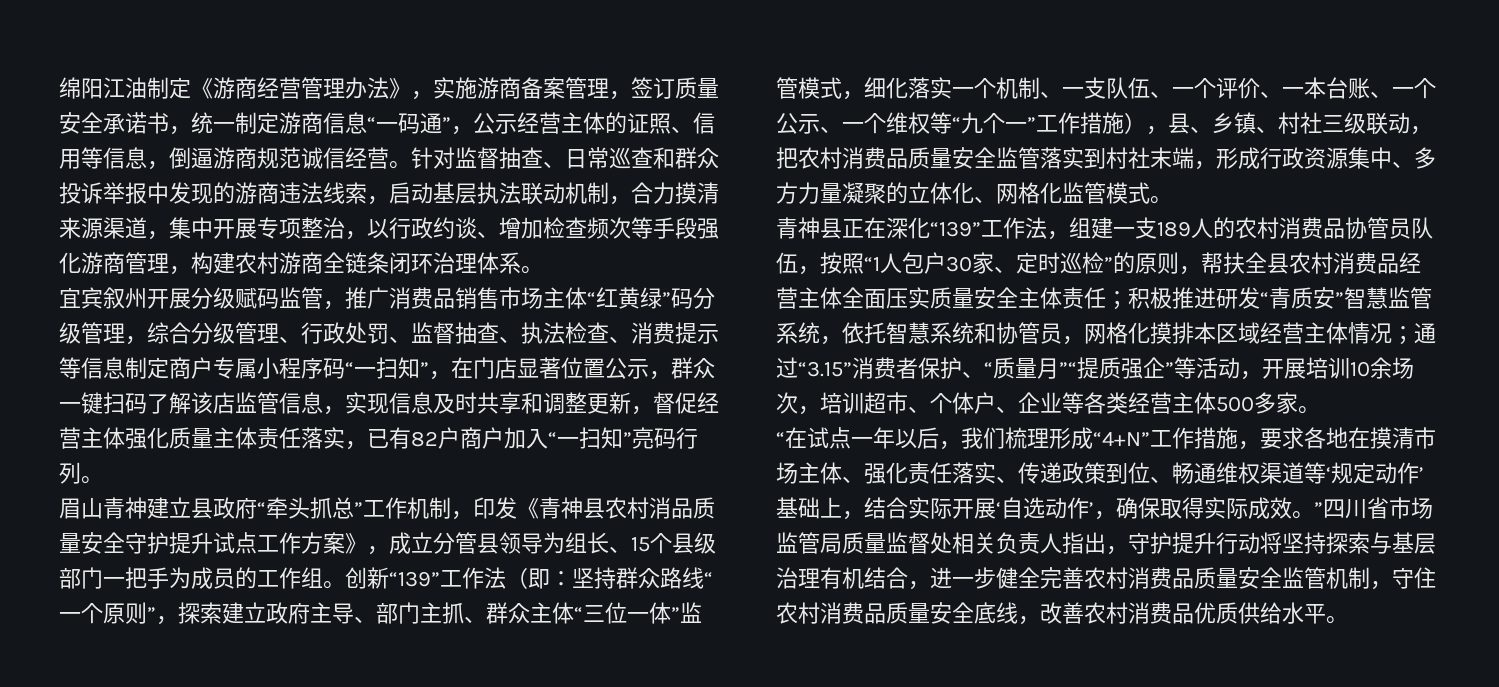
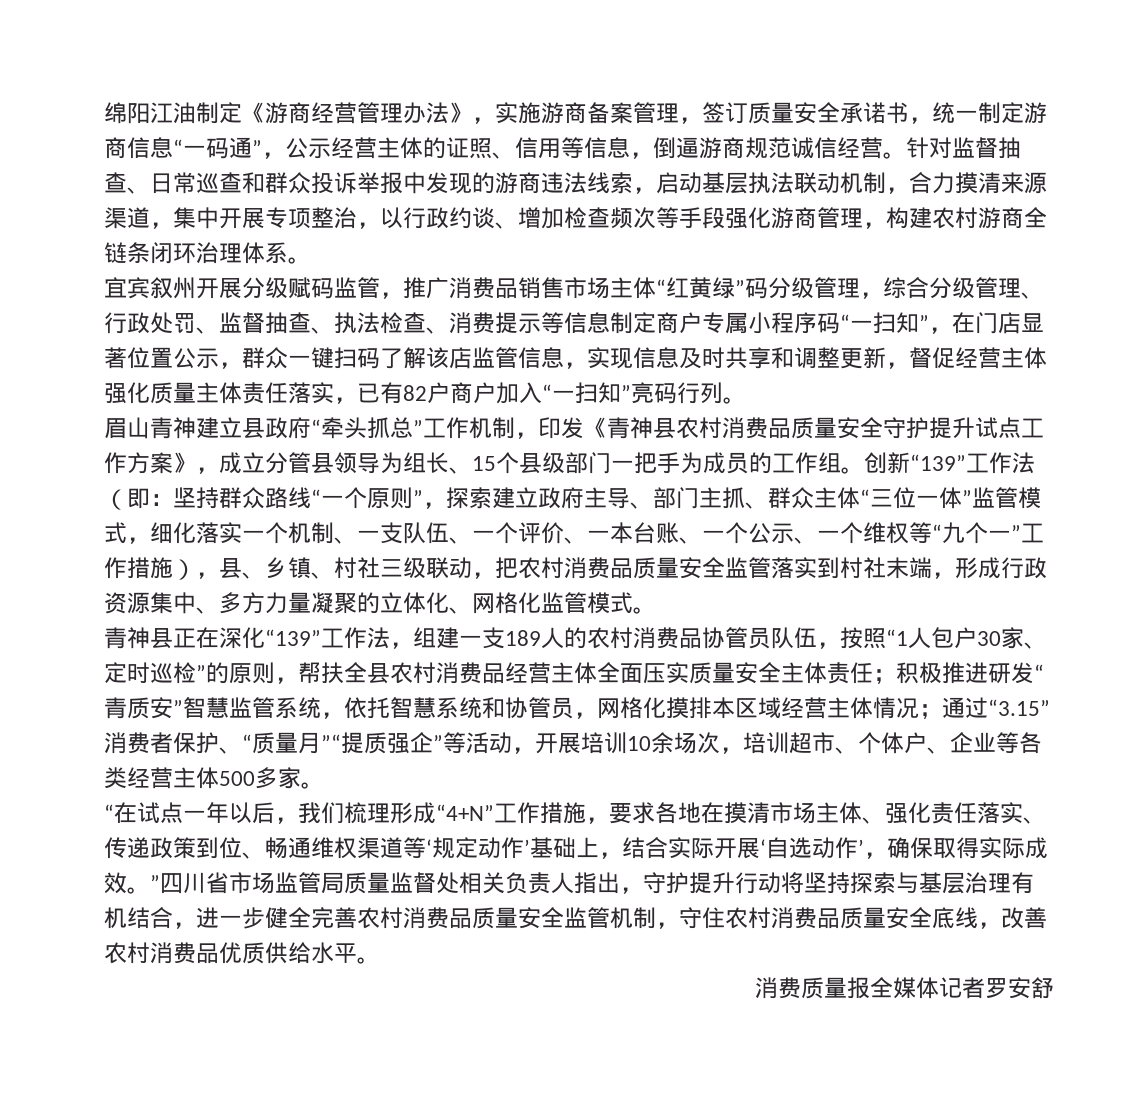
- 眉山青神建立县政府“牵头抓总”工作机制，印发《青神县农村消品质量安全守护提升试点工作方案》，成立分管县领导为组长、15个县级部门一把手为成员的工作组。
+ 眉山青神建立县政府“牵头抓总”工作机制，印发《青神县农村消费品质量安全守护提升试点工作方案》，成立分管县领导为组长、15个县级部门一把手为成员的工作组。
+ 消费质量报全媒体记者罗安舒

